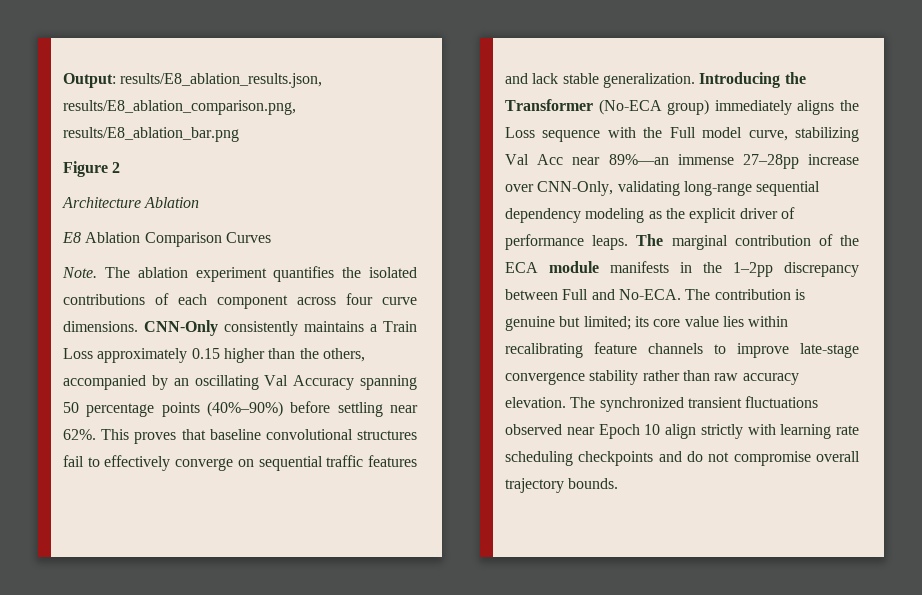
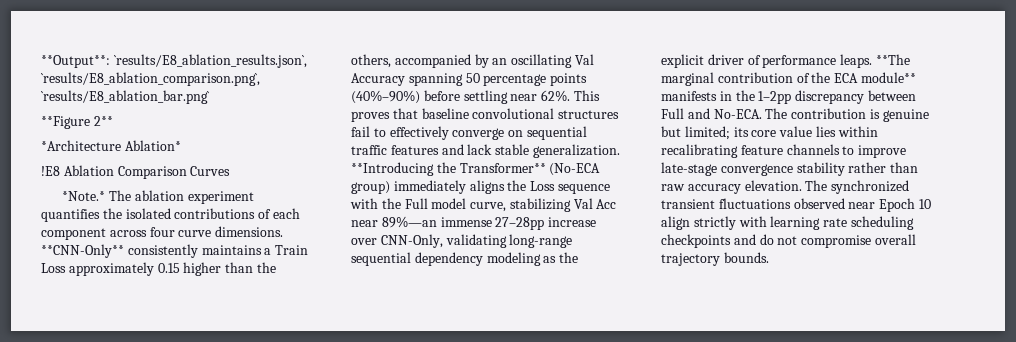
- Output: results/E8_ablation_results.json, results/E8_ablation_comparison.png, results/E8_ablation_bar.png
- Figure 2
- Architecture Ablation
- E8 Ablation Comparison Curves
+ **Output**: `results/E8_ablation_results.json`, `results/E8_ablation_comparison.png`, `results/E8_ablation_bar.png`
+ **Figure 2**
+ *Architecture Ablation*
+ !E8 Ablation Comparison Curves
- Note. The ablation experiment quantifies the isolated contributions of each component across four curve dimensions.
+ *Note.* The ablation experiment quantifies the isolated contributions of each component across four curve dimensions.
- CNN-Only consistently maintains a Train Loss approximately 0.15 higher than the others, accompanied by an oscillating Val Accuracy spanning 50 percentage points (40%–90%) before settling near 62%.
+ **CNN-Only** consistently maintains a Train Loss approximately 0.15 higher than the others, accompanied by an oscillating Val Accuracy spanning 50 percentage points (40%–90%) before settling near 62%.
- Introducing the Transformer (No-ECA group) immediately aligns the Loss sequence with the Full model curve, stabilizing Val Acc near 89%—an immense 27–28pp increase over CNN-Only, validating long-range sequential dependency modeling as the explicit driver of performance leaps.
+ **Introducing the Transformer** (No-ECA group) immediately aligns the Loss sequence with the Full model curve, stabilizing Val Acc near 89%—an immense 27–28pp increase over CNN-Only, validating long-range sequential dependency modeling as the explicit driver of performance leaps.
- The marginal contribution of the ECA module manifests in the 1–2pp discrepancy between Full and No-ECA.
+ **The marginal contribution of the ECA module** manifests in the 1–2pp discrepancy between Full and No-ECA.

